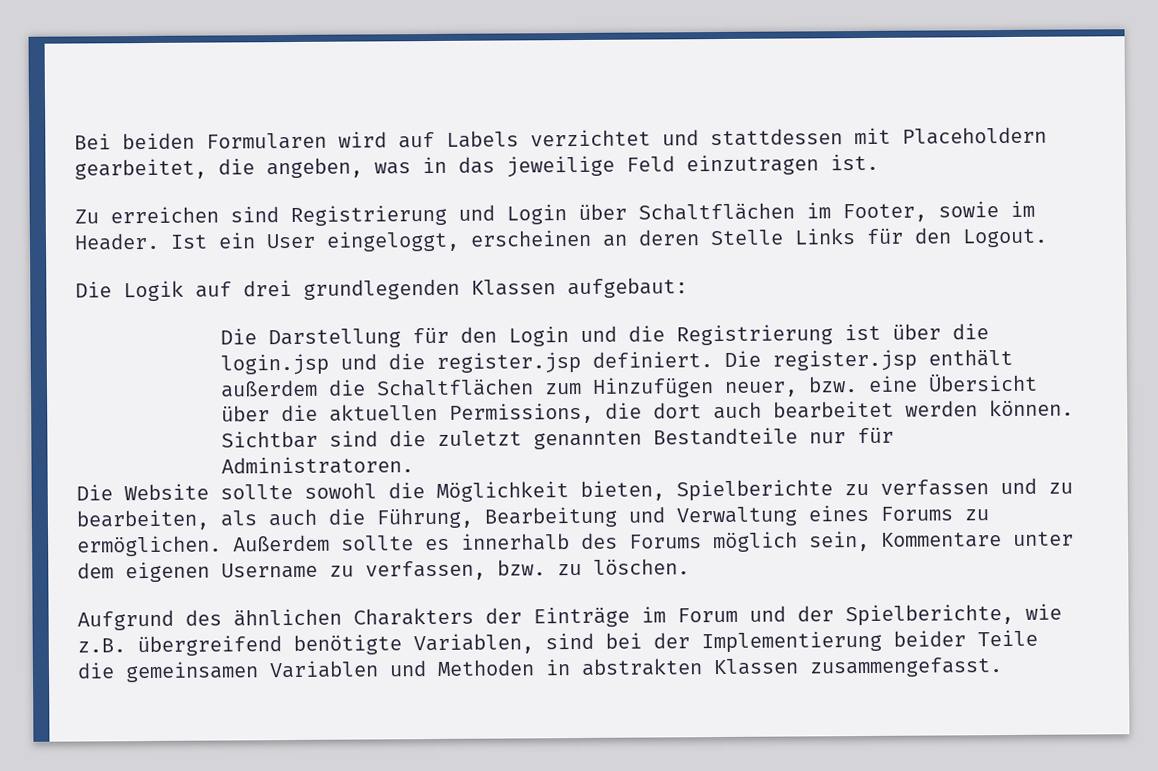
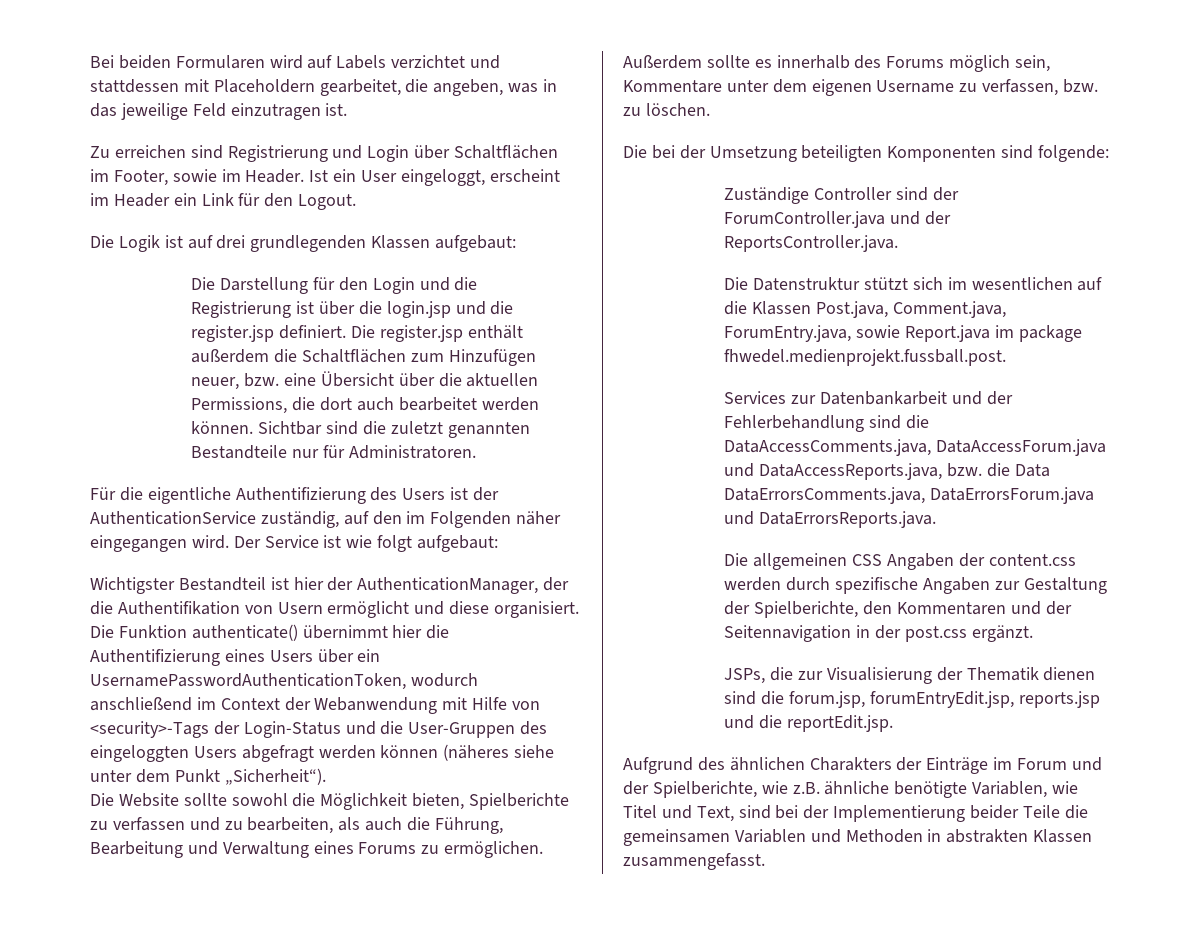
- Ist ein User eingeloggt, erscheinen an deren Stelle Links für den Logout.
+ Ist ein User eingeloggt, erscheint im Header ein Link für den Logout.
- Die Logik auf drei grundlegenden Klassen aufgebaut:
+ Die Logik ist auf drei grundlegenden Klassen aufgebaut:
+ Für die eigentliche Authentifizierung des Users ist der AuthenticationService zuständig, auf den im Folgenden näher eingegangen wird. Der Service ist wie folgt aufgebaut:
+ Wichtigster Bestandteil ist hier der AuthenticationManager, der die Authentifikation von Usern ermöglicht und diese organisiert. Die Funktion authenticate() übernimmt hier die Authentifizierung eines Users über ein UsernamePasswordAuthenticationToken, wodurch anschließend im Context der Webanwendung mit Hilfe von <security>-Tags der Login-Status und die User-Gruppen des eingeloggten Users abgefragt werden können (näheres siehe unter dem Punkt „Sicherheit“).
+ Die bei der Umsetzung beteiligten Komponenten sind folgende:
+ Zuständige Controller sind der ForumController.java und der ReportsController.java.
+ Die Datenstruktur stützt sich im wesentlichen auf die Klassen Post.java, Comment.java, ForumEntry.java, sowie Report.java im package fhwedel.medienprojekt.fussball.post.
+ Services zur Datenbankarbeit und der Fehlerbehandlung sind die DataAccessComments.java, DataAccessForum.java und DataAccessReports.java, bzw. die Data DataErrorsComments.java, DataErrorsForum.java und DataErrorsReports.java.
+ Die allgemeinen CSS Angaben der content.css werden durch spezifische Angaben zur Gestaltung der Spielberichte, den Kommentaren und der Seitennavigation in der post.css ergänzt.
+ JSPs, die zur Visualisierung der Thematik dienen sind die forum.jsp, forumEntryEdit.jsp, reports.jsp und die reportEdit.jsp.
- Aufgrund des ähnlichen Charakters der Einträge im Forum und der Spielberichte, wie z.B. übergreifend benötigte Variablen, sind bei der Implementierung beider Teile die gemeinsamen Variablen und Methoden in abstrakten Klassen zusammengefasst.
+ Aufgrund des ähnlichen Charakters der Einträge im Forum und der Spielberichte, wie z.B. ähnliche benötigte Variablen, wie Titel und Text, sind bei der Implementierung beider Teile die gemeinsamen Variablen und Methoden in abstrakten Klassen zusammengefasst.

